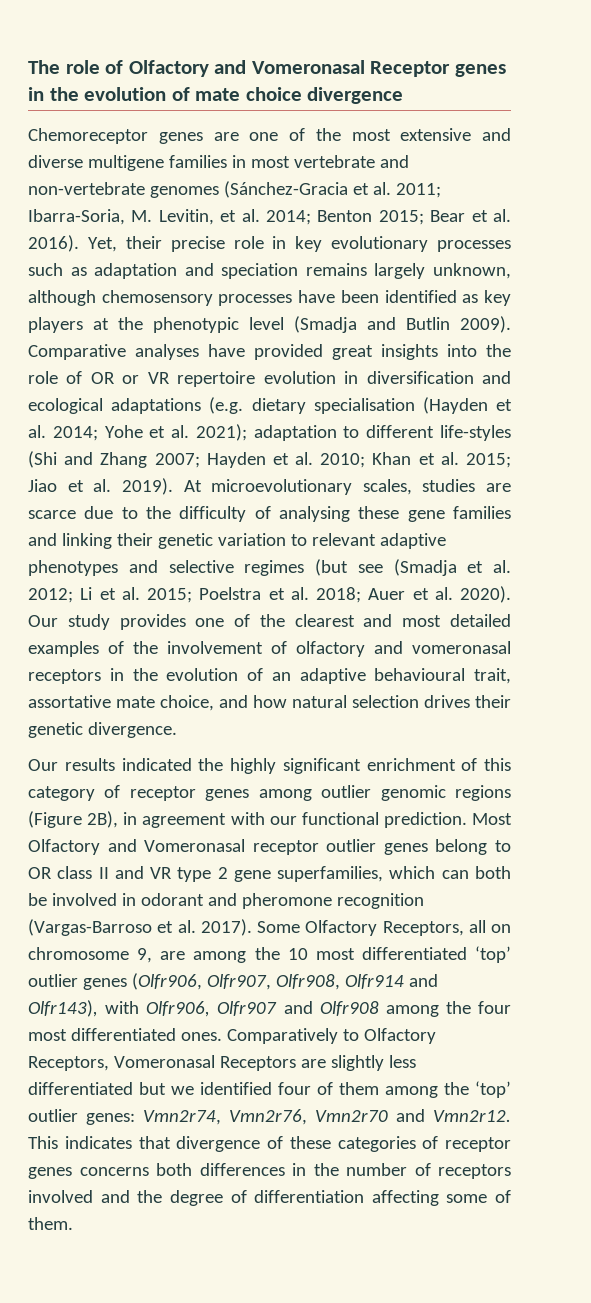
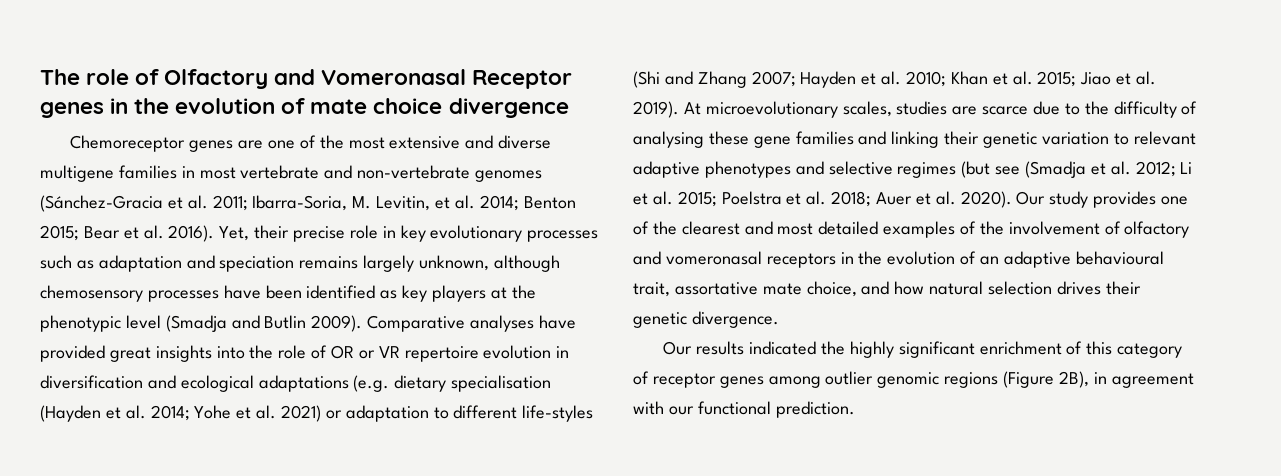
- Comparative analyses have provided great insights into the role of OR or VR repertoire evolution in diversification and ecological adaptations (e.g. dietary specialisation (Hayden et al. 2014; Yohe et al. 2021); adaptation to different life-styles (Shi and Zhang 2007; Hayden et al. 2010; Khan et al. 2015; Jiao et al. 2019).
+ Comparative analyses have provided great insights into the role of OR or VR repertoire evolution in diversification and ecological adaptations (e.g. dietary specialisation (Hayden et al. 2014; Yohe et al. 2021) or adaptation to different life-styles (Shi and Zhang 2007; Hayden et al. 2010; Khan et al. 2015; Jiao et al. 2019).
- Most Olfactory and Vomeronasal receptor outlier genes belong to OR class II and VR type 2 gene superfamilies, which can both be involved in odorant and pheromone recognition (Vargas-Barroso et al. 2017). Some Olfactory Receptors, all on chromosome 9, are among the 10 most differentiated ‘top’ outlier genes (Olfr906, Olfr907, Olfr908, Olfr914 and Olfr143), with Olfr906, Olfr907 and Olfr908 among the four most differentiated ones. Comparatively to Olfactory Receptors, Vomeronasal Receptors are slightly less differentiated but we identified four of them among the ‘top’ outlier genes: Vmn2r74, Vmn2r76, Vmn2r70 and Vmn2r12. This indicates that divergence of these categories of receptor genes concerns both differences in the number of receptors involved and the degree of differentiation affecting some of them.

